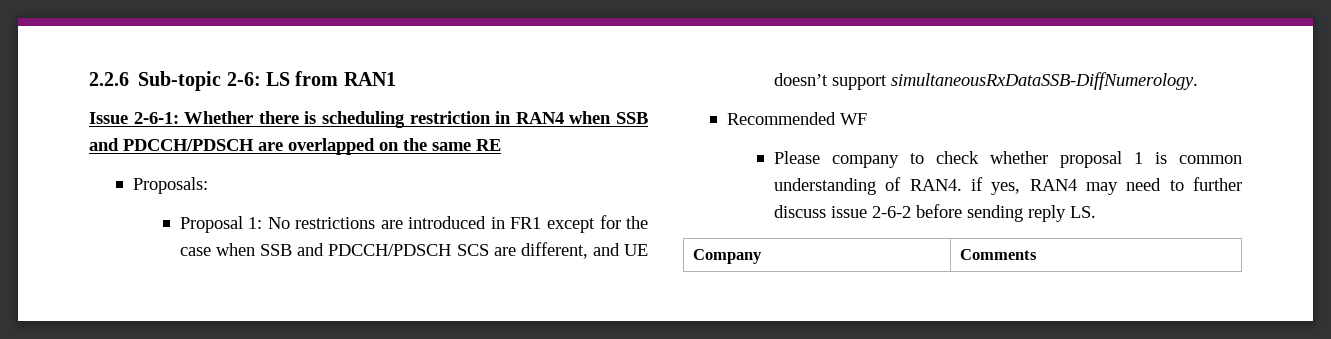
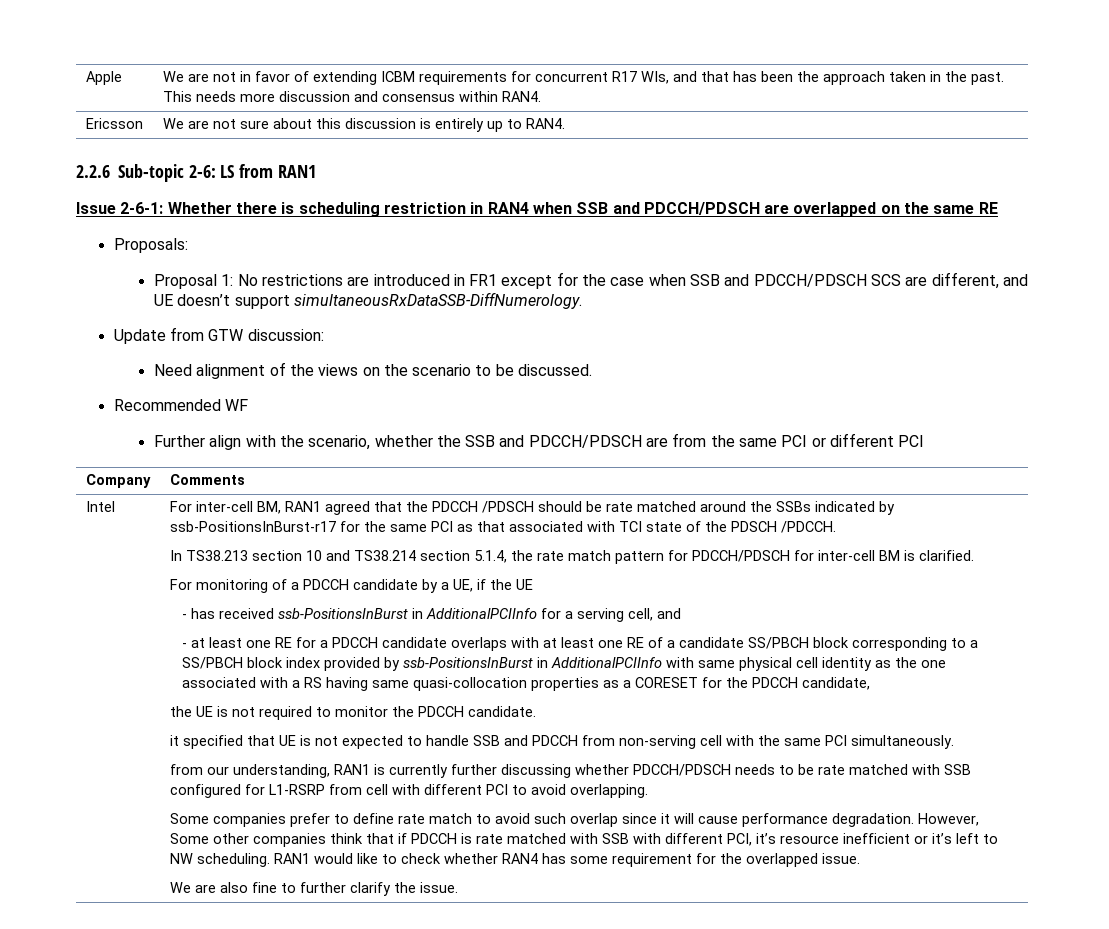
+ Apple | We are not in favor of extending ICBM requirements for concurrent R17 WIs, and that has been the approach taken in the past. This needs more discussion and consensus within RAN4.
+ Ericsson | We are not sure about this discussion is entirely up to RAN4.
+ Update from GTW discussion:
+ Need alignment of the views on the scenario to be discussed.
  Recommended WF
- Please company to check whether proposal 1 is common understanding of RAN4. if yes, RAN4 may need to further discuss issue 2-6-2 before sending reply LS.
+ Further align with the scenario, whether the SSB and PDCCH/PDSCH are from the same PCI or different PCI
  Company | Comments
+ Intel | For inter-cell BM, RAN1 agreed that the PDCCH /PDSCH should be rate matched around the SSBs indicated by ssb-PositionsInBurst-r17 for the same PCI as that associated with TCI state of the PDSCH /PDCCH.
+ In TS38.213 section 10 and TS38.214 section 5.1.4, the rate match pattern for PDCCH/PDSCH for inter-cell BM is clarified.
+ For monitoring of a PDCCH candidate by a UE, if the UE
+ - has received ssb-PositionsInBurst in AdditionalPCIInfo for a serving cell, and
+ - at least one RE for a PDCCH candidate overlaps with at least one RE of a candidate SS/PBCH block corresponding to a SS/PBCH block index provided by ssb-PositionsInBurst in AdditionalPCIInfo with same physical cell identity as the one associated with a RS having same quasi-collocation properties as a CORESET for the PDCCH candidate,
+ the UE is not required to monitor the PDCCH candidate.
+ it specified that UE is not expected to handle SSB and PDCCH from non-serving cell with the same PCI simultaneously.
+ from our understanding, RAN1 is currently further discussing whether PDCCH/PDSCH needs to be rate matched with SSB configured for L1-RSRP from cell with different PCI to avoid overlapping.
+ Some companies prefer to define rate match to avoid such overlap since it will cause performance degradation. However, Some other companies think that if PDCCH is rate matched with SSB with different PCI, it’s resource inefficient or it’s left to NW scheduling. RAN1 would like to check whether RAN4 has some requirement for the overlapped issue.
+ We are also fine to further clarify the issue.

